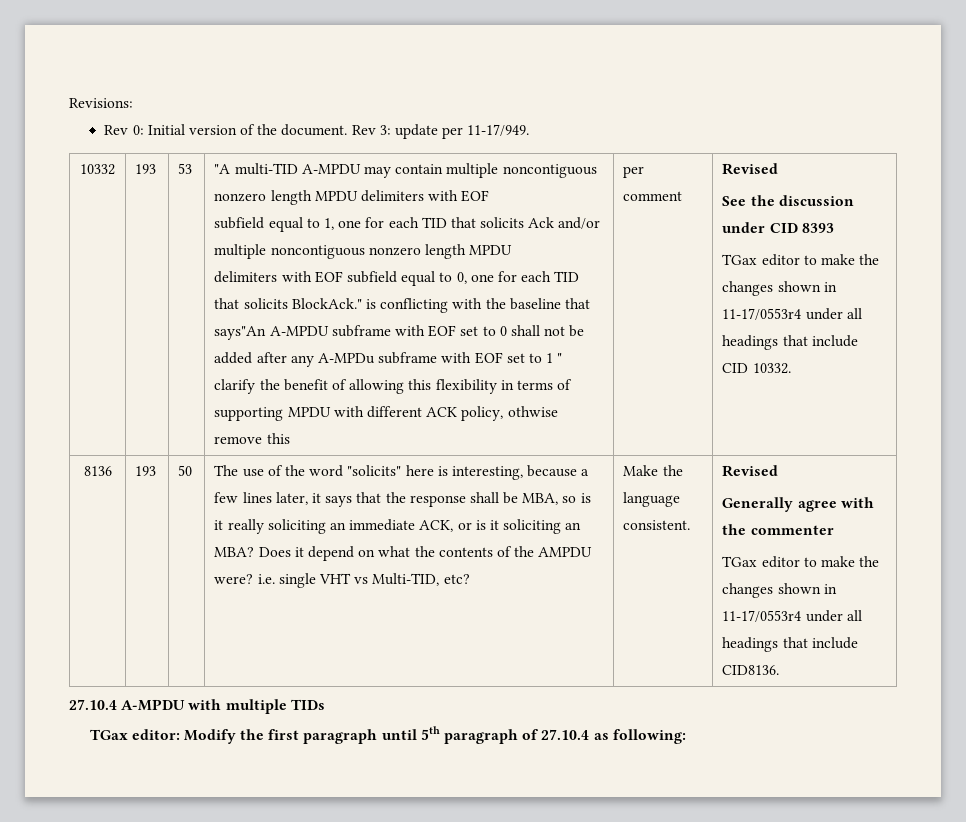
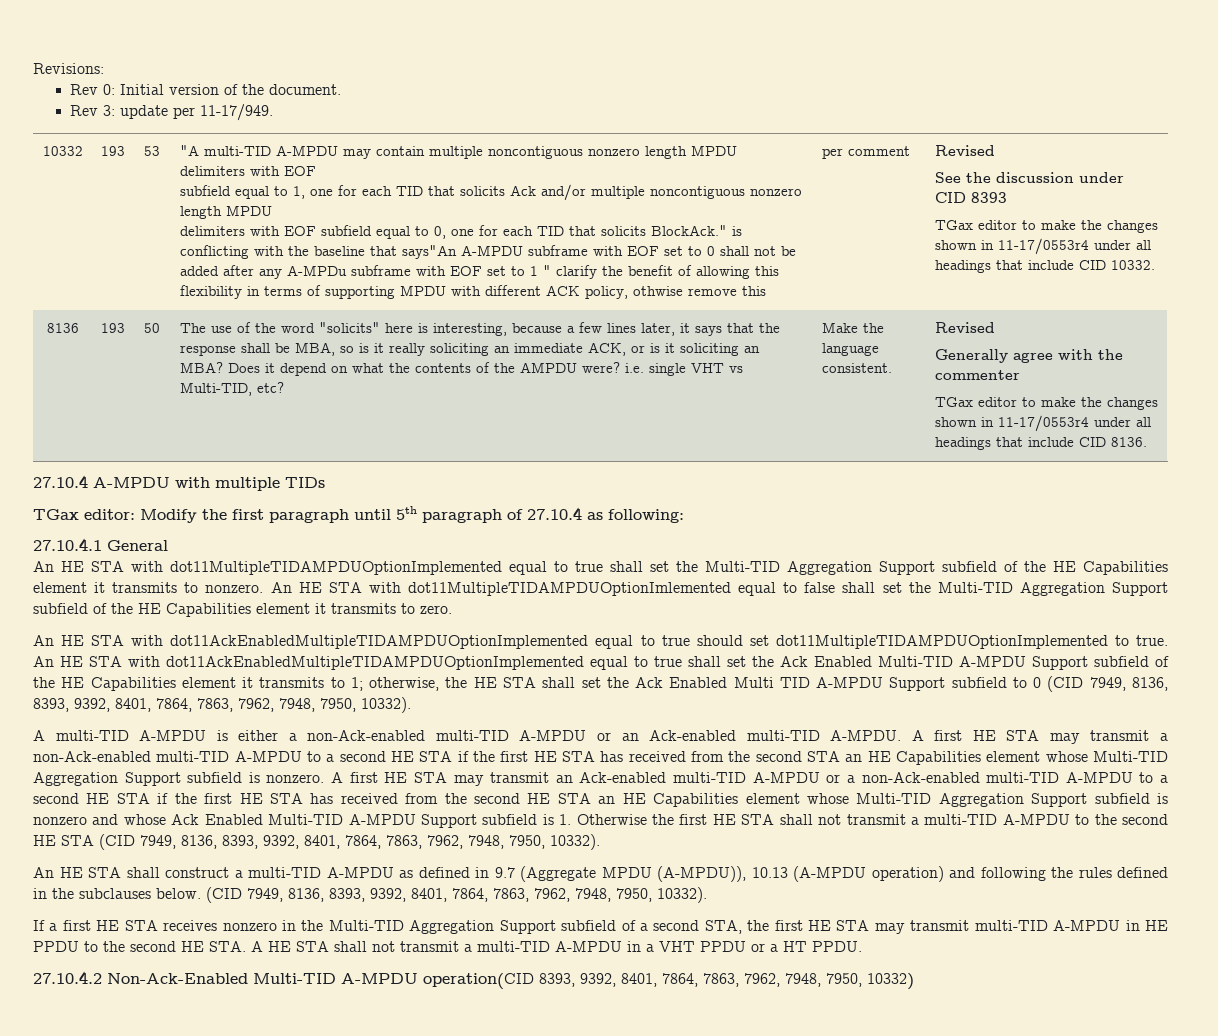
- Rev 0: Initial version of the document. Rev 3: update per 11-17/949.
+ Rev 0: Initial version of the document.
+ Rev 3: update per 11-17/949.
- TGax editor to make the changes shown in 11-17/0553r4 under all headings that include CID8136.
+ TGax editor to make the changes shown in 11-17/0553r4 under all headings that include CID 8136.
+ 27.10.4.1 General
+ An HE STA with dot11MultipleTIDAMPDUOptionImplemented equal to true shall set the Multi-TID Aggregation Support subfield of the HE Capabilities element it transmits to nonzero. An HE STA with dot11MultipleTIDAMPDUOptionImlemented equal to false shall set the Multi-TID Aggregation Support subfield of the HE Capabilities element it transmits to zero.
+ An HE STA with dot11AckEnabledMultipleTIDAMPDUOptionImplemented equal to true should set dot11MultipleTIDAMPDUOptionImplemented to true. An HE STA with dot11AckEnabledMultipleTIDAMPDUOptionImplemented equal to true shall set the Ack Enabled Multi-TID A-MPDU Support subfield of the HE Capabilities element it transmits to 1; otherwise, the HE STA shall set the Ack Enabled Multi TID A-MPDU Support subfield to 0 (CID 7949, 8136, 8393, 9392, 8401, 7864, 7863, 7962, 7948, 7950, 10332).
+ A multi-TID A-MPDU is either a non-Ack-enabled multi-TID A-MPDU or an Ack-enabled multi-TID A-MPDU. A first HE STA may transmit a non-Ack-enabled multi-TID A-MPDU to a second HE STA if the first HE STA has received from the second STA an HE Capabilities element whose Multi-TID Aggregation Support subfield is nonzero. A first HE STA may transmit an Ack-enabled multi-TID A-MPDU or a non-Ack-enabled multi-TID A-MPDU to a second HE STA if the first HE STA has received from the second HE STA an HE Capabilities element whose Multi-TID Aggregation Support subfield is nonzero and whose Ack Enabled Multi-TID A-MPDU Support subfield is 1. Otherwise the first HE STA shall not transmit a multi-TID A-MPDU to the second HE STA (CID 7949, 8136, 8393, 9392, 8401, 7864, 7863, 7962, 7948, 7950, 10332).
+ An HE STA shall construct a multi-TID A-MPDU as defined in 9.7 (Aggregate MPDU (A-MPDU)), 10.13 (A-MPDU operation) and following the rules defined in the subclauses below. (CID 7949, 8136, 8393, 9392, 8401, 7864, 7863, 7962, 7948, 7950, 10332).
+ If a first HE STA receives nonzero in the Multi-TID Aggregation Support subfield of a second STA, the first HE STA may transmit multi-TID A-MPDU in HE PPDU to the second HE STA. A HE STA shall not transmit a multi-TID A-MPDU in a VHT PPDU or a HT PPDU.
+ 27.10.4.2 Non-Ack-Enabled Multi-TID A-MPDU operation(CID 8393, 9392, 8401, 7864, 7863, 7962, 7948, 7950, 10332)

